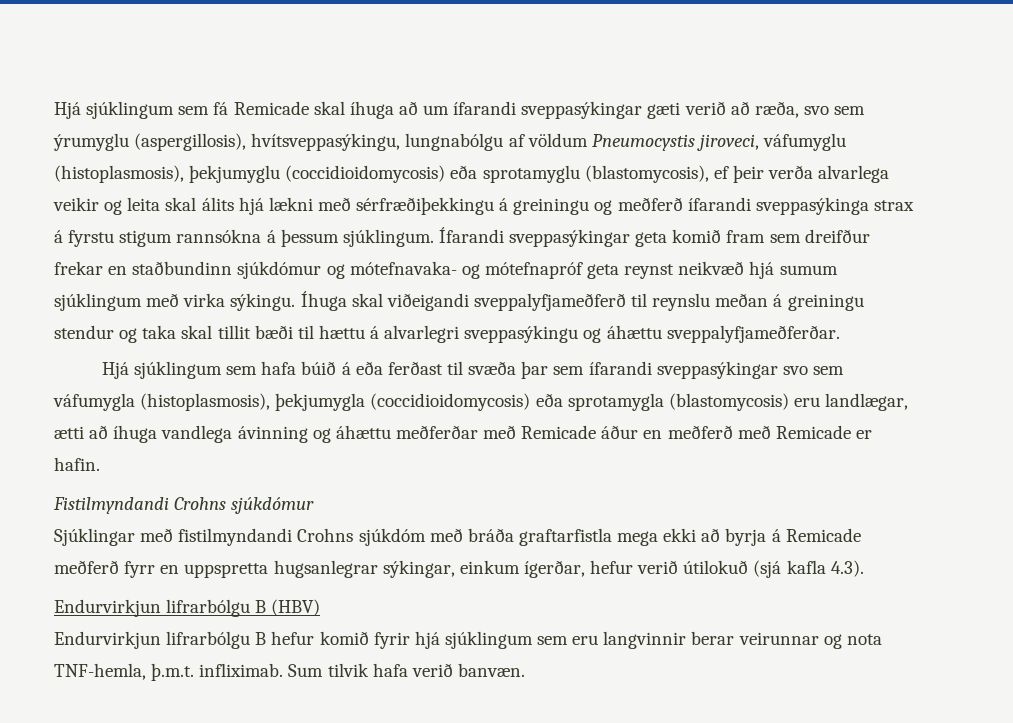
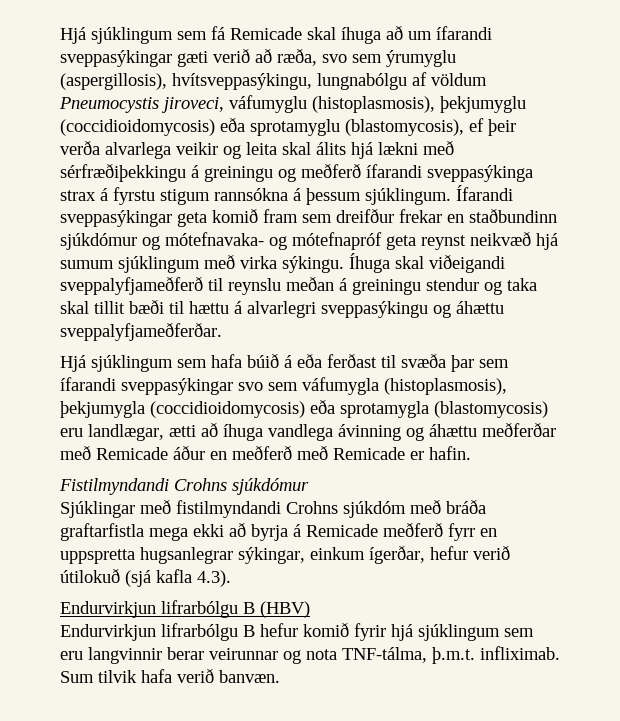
- Endurvirkjun lifrarbólgu B hefur komið fyrir hjá sjúklingum sem eru langvinnir berar veirunnar og nota TNF-hemla, þ.m.t. infliximab.
+ Endurvirkjun lifrarbólgu B hefur komið fyrir hjá sjúklingum sem eru langvinnir berar veirunnar og nota TNF-tálma, þ.m.t. infliximab.

